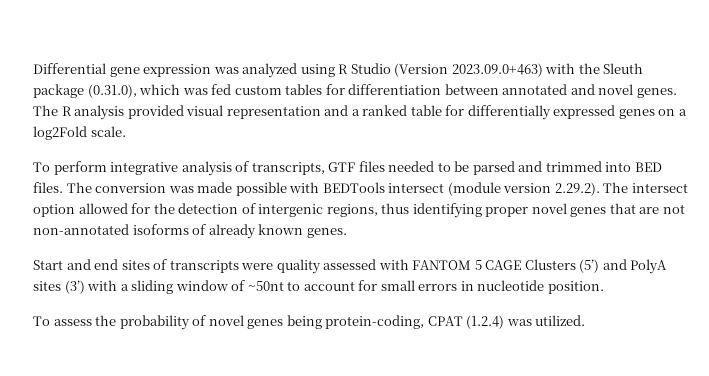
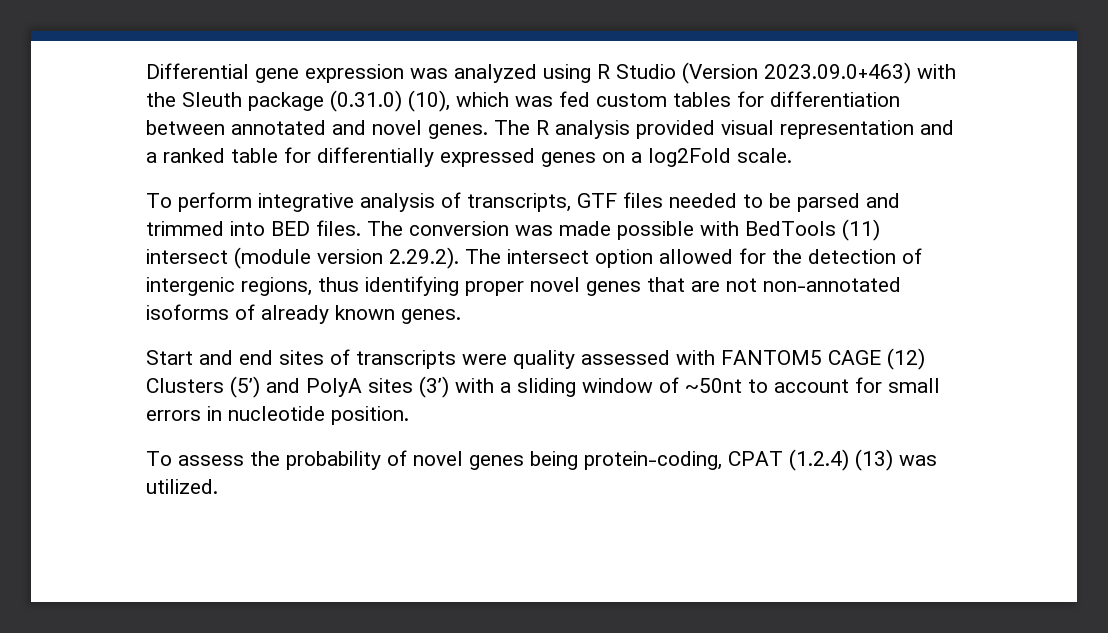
- Differential gene expression was analyzed using R Studio (Version 2023.09.0+463) with the Sleuth package (0.31.0), which was fed custom tables for differentiation between annotated and novel genes.
+ Differential gene expression was analyzed using R Studio (Version 2023.09.0+463) with the Sleuth package (0.31.0) (10), which was fed custom tables for differentiation between annotated and novel genes.
- The conversion was made possible with BEDTools intersect (module version 2.29.2). The intersect option allowed for the detection of intergenic regions, thus identifying proper novel genes that are not non-annotated isoforms of already known genes.
+ The conversion was made possible with BedTools (11) intersect (module version 2.29.2). The intersect option allowed for the detection of intergenic regions, thus identifying proper novel genes that are not non-annotated isoforms of already known genes.
- Start and end sites of transcripts were quality assessed with FANTOM 5 CAGE Clusters (5’) and PolyA sites (3’) with a sliding window of ~50nt to account for small errors in nucleotide position.
+ Start and end sites of transcripts were quality assessed with FANTOM5 CAGE (12) Clusters (5’) and PolyA sites (3’) with a sliding window of ~50nt to account for small errors in nucleotide position.
- To assess the probability of novel genes being protein-coding, CPAT (1.2.4) was utilized.
+ To assess the probability of novel genes being protein-coding, CPAT (1.2.4) (13) was utilized.

